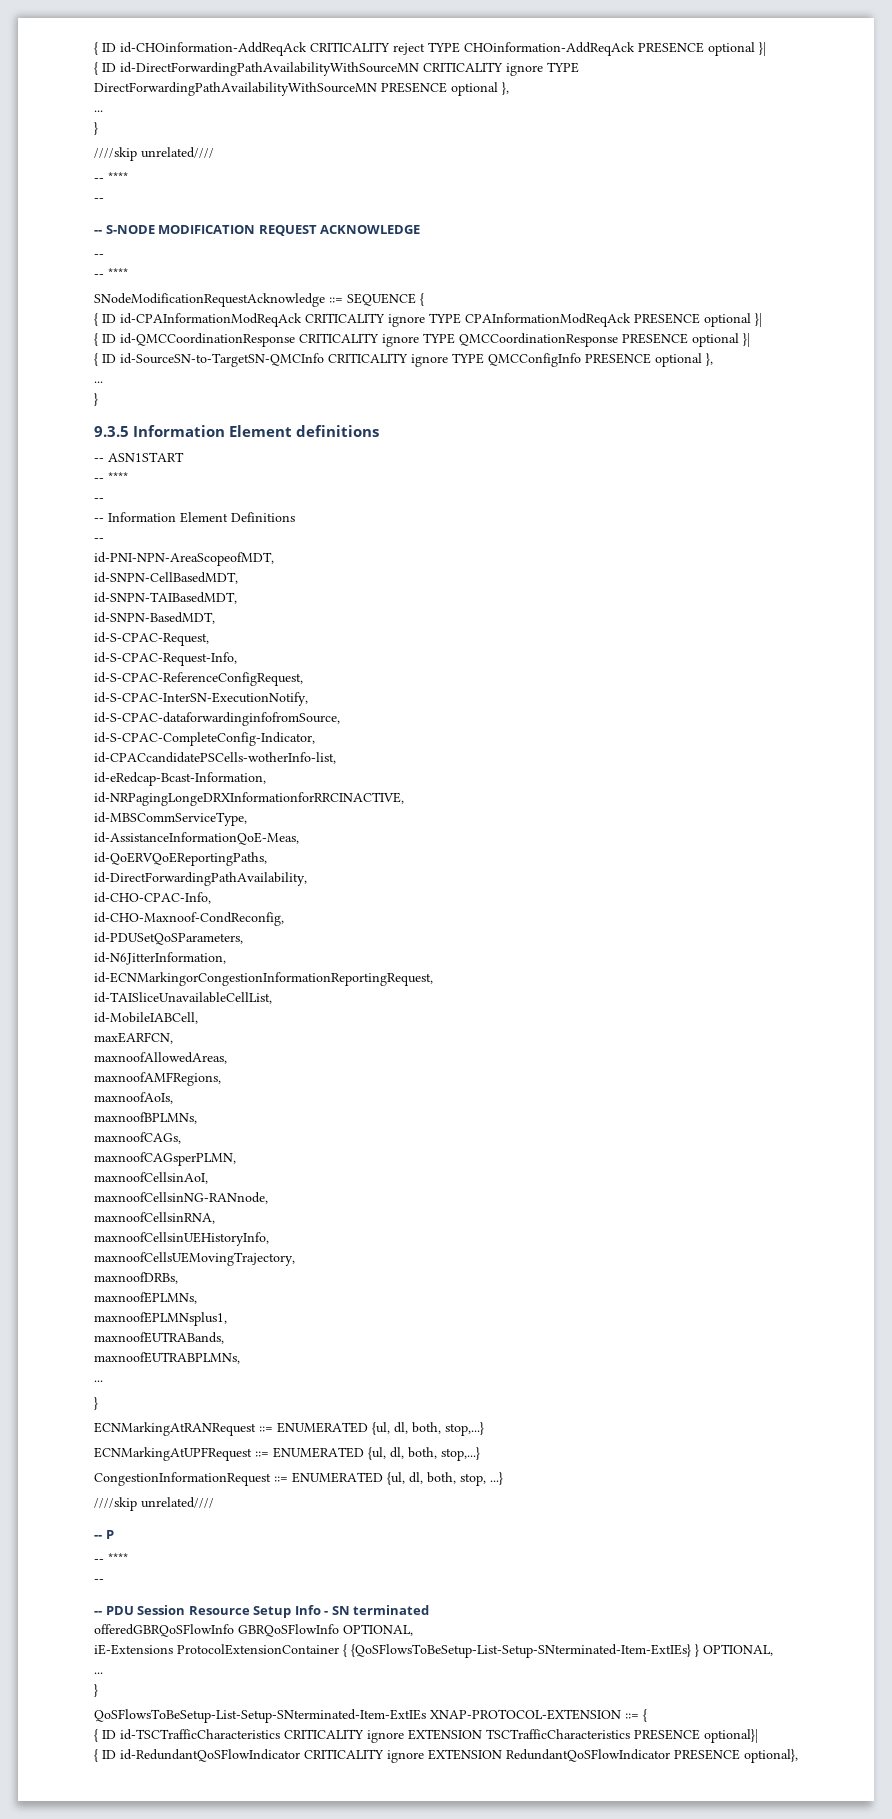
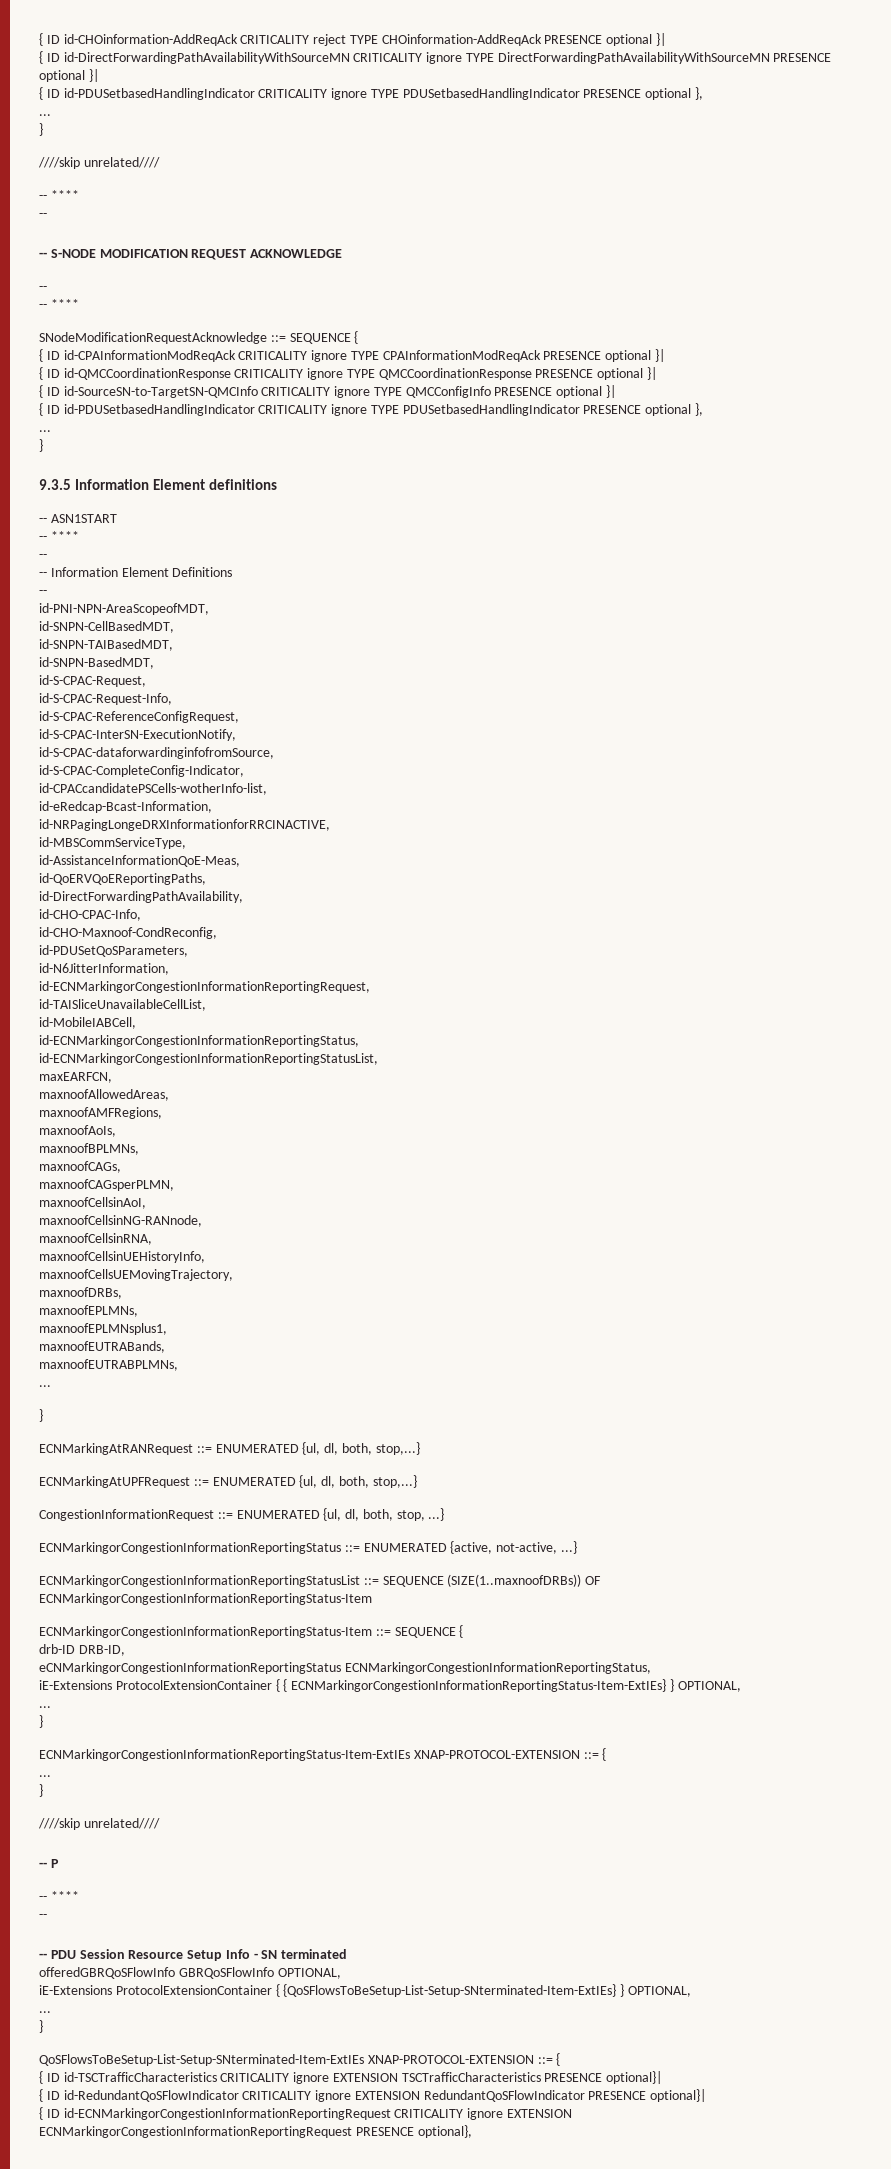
- { ID id-DirectForwardingPathAvailabilityWithSourceMN CRITICALITY ignore TYPE DirectForwardingPathAvailabilityWithSourceMN PRESENCE optional },
+ { ID id-DirectForwardingPathAvailabilityWithSourceMN CRITICALITY ignore TYPE DirectForwardingPathAvailabilityWithSourceMN PRESENCE optional }|
+ { ID id-PDUSetbasedHandlingIndicator CRITICALITY ignore TYPE PDUSetbasedHandlingIndicator PRESENCE optional },
- { ID id-SourceSN-to-TargetSN-QMCInfo CRITICALITY ignore TYPE QMCConfigInfo PRESENCE optional },
+ { ID id-SourceSN-to-TargetSN-QMCInfo CRITICALITY ignore TYPE QMCConfigInfo PRESENCE optional }|
+ { ID id-PDUSetbasedHandlingIndicator CRITICALITY ignore TYPE PDUSetbasedHandlingIndicator PRESENCE optional },
+ id-ECNMarkingorCongestionInformationReportingStatus,
+ id-ECNMarkingorCongestionInformationReportingStatusList,
+ ECNMarkingorCongestionInformationReportingStatus ::= ENUMERATED {active, not-active, ...}
+ ECNMarkingorCongestionInformationReportingStatusList ::= SEQUENCE (SIZE(1..maxnoofDRBs)) OF ECNMarkingorCongestionInformationReportingStatus-Item
+ ECNMarkingorCongestionInformationReportingStatus-Item ::= SEQUENCE {
+ drb-ID DRB-ID,
+ eCNMarkingorCongestionInformationReportingStatus ECNMarkingorCongestionInformationReportingStatus,
+ iE-Extensions ProtocolExtensionContainer { { ECNMarkingorCongestionInformationReportingStatus-Item-ExtIEs} } OPTIONAL,
+ ...
+ }
+ ECNMarkingorCongestionInformationReportingStatus-Item-ExtIEs XNAP-PROTOCOL-EXTENSION ::= {
+ ...
+ }
- { ID id-RedundantQoSFlowIndicator CRITICALITY ignore EXTENSION RedundantQoSFlowIndicator PRESENCE optional},
+ { ID id-RedundantQoSFlowIndicator CRITICALITY ignore EXTENSION RedundantQoSFlowIndicator PRESENCE optional}|
+ { ID id-ECNMarkingorCongestionInformationReportingRequest CRITICALITY ignore EXTENSION ECNMarkingorCongestionInformationReportingRequest PRESENCE optional},

